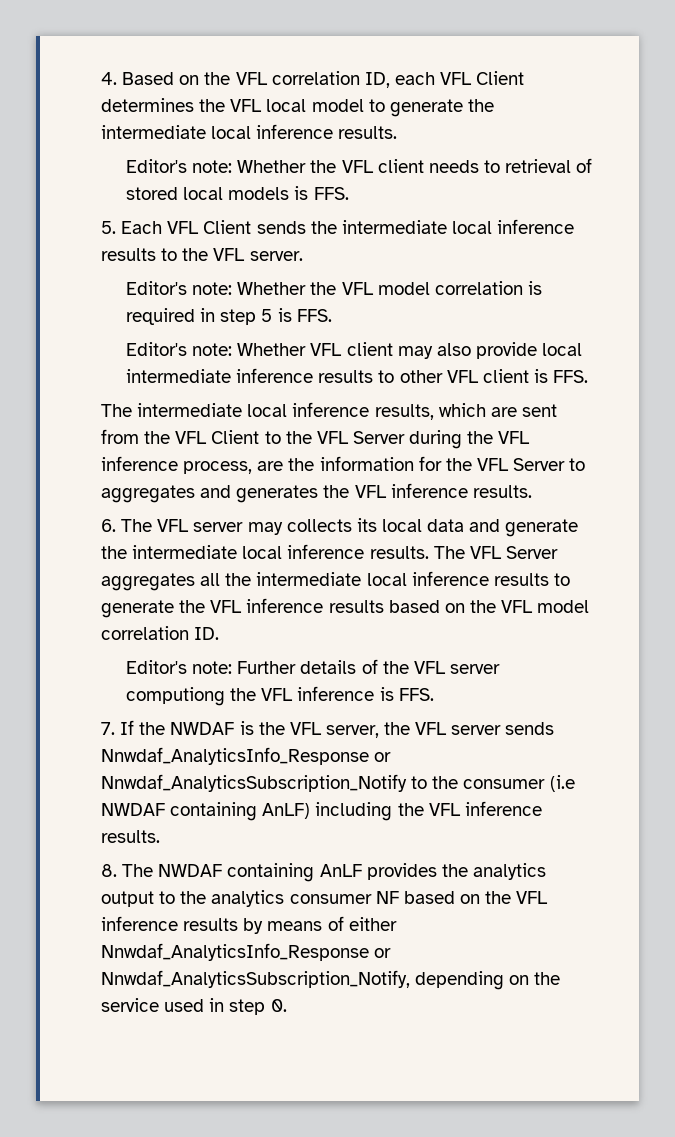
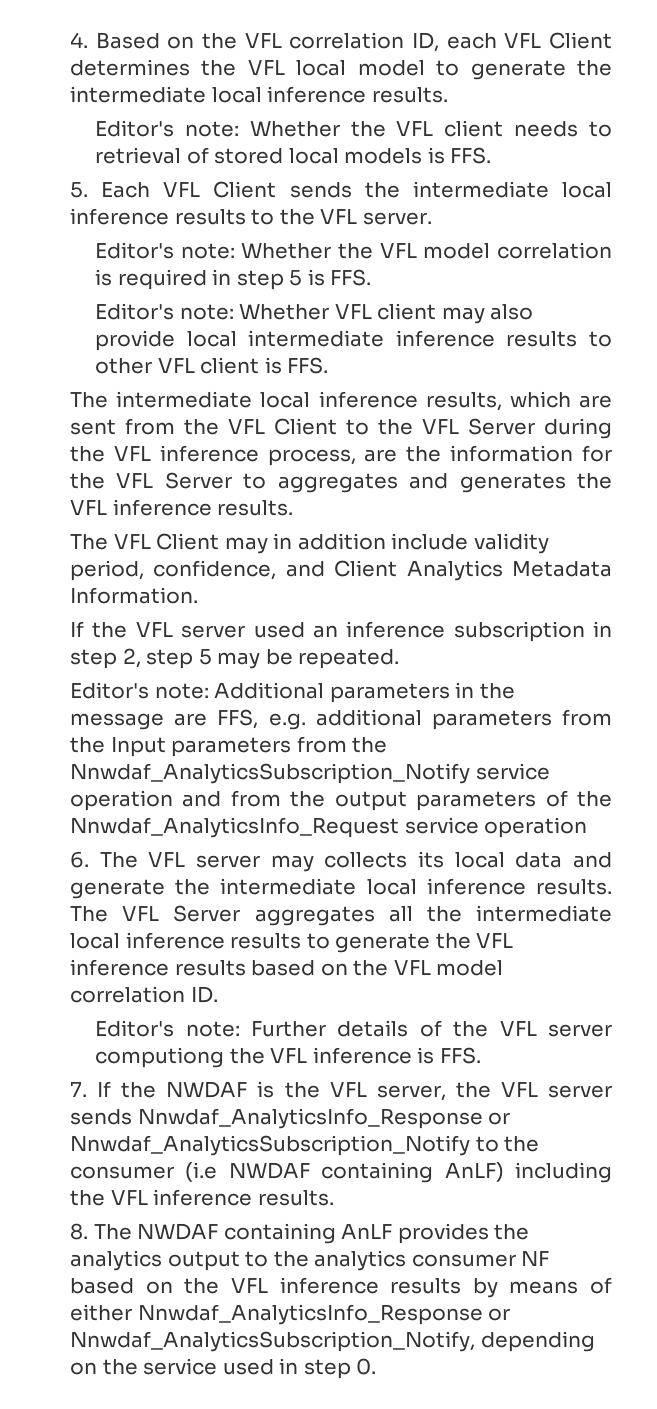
+ The VFL Client may in addition include validity period, confidence, and Client Analytics Metadata Information.
+ If the VFL server used an inference subscription in step 2, step 5 may be repeated.
+ Editor's note: Additional parameters in the message are FFS, e.g. additional parameters from the Input parameters from the Nnwdaf_AnalyticsSubscription_Notify service operation and from the output parameters of the Nnwdaf_AnalyticsInfo_Request service operation

